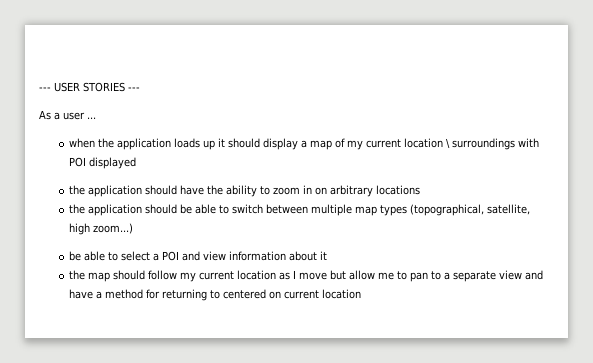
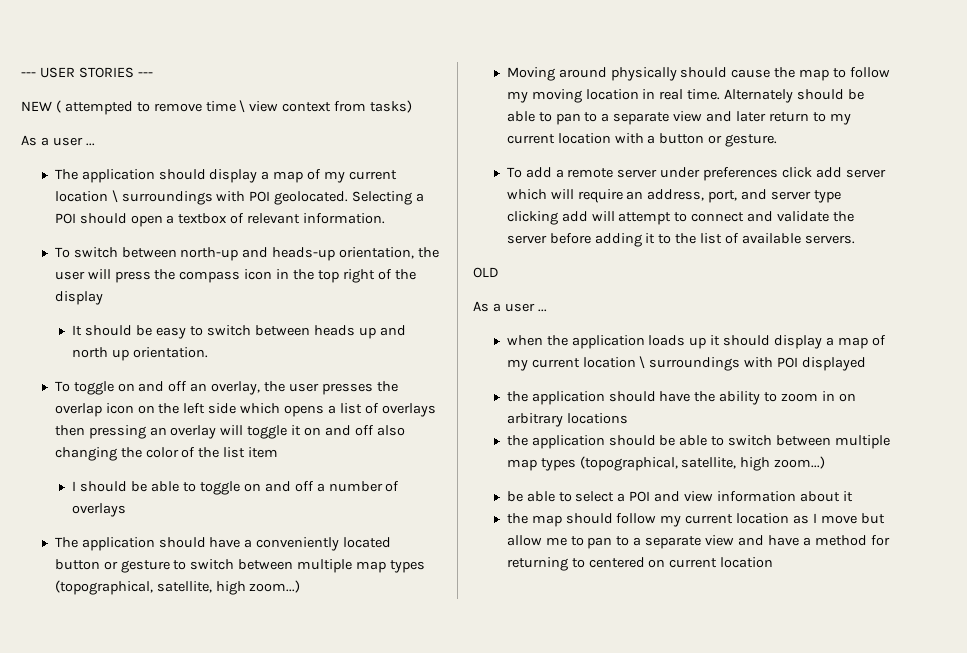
+ NEW ( attempted to remove time \ view context from tasks)
+ As a user ...
+ The application should display a map of my current location \ surroundings with POI geolocated. Selecting a POI should open a textbox of relevant information.
+ To switch between north-up and heads-up orientation, the user will press the compass icon in the top right of the display
+ It should be easy to switch between heads up and north up orientation.
+ To toggle on and off an overlay, the user presses the overlap icon on the left side which opens a list of overlays then pressing an overlay will toggle it on and off also changing the color of the list item
+ I should be able to toggle on and off a number of overlays
+ The application should have a conveniently located button or gesture to switch between multiple map types (topographical, satellite, high zoom...)
+ Moving around physically should cause the map to follow my moving location in real time. Alternately should be able to pan to a separate view and later return to my current location with a button or gesture.
+ To add a remote server under preferences click add server which will require an address, port, and server type clicking add will attempt to connect and validate the server before adding it to the list of available servers.
+ OLD

